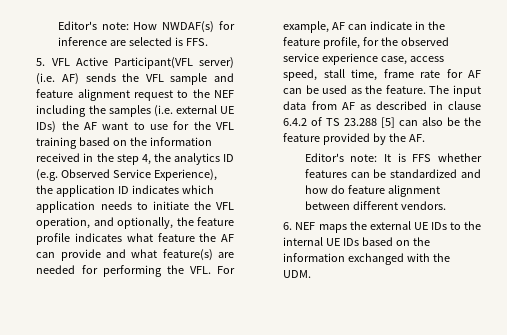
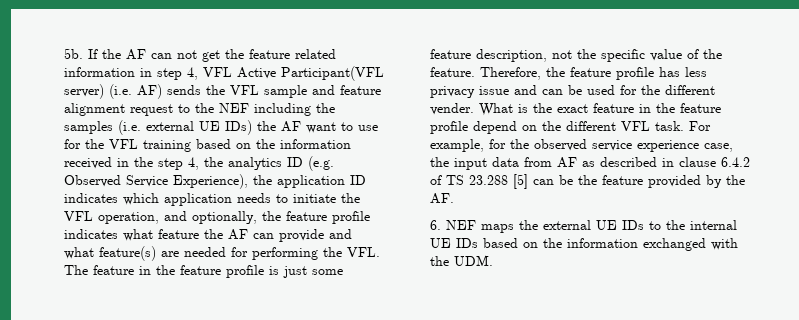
- Editor's note: How NWDAF(s) for inference are selected is FFS.
- 5. VFL Active Participant(VFL server) (i.e. AF) sends the VFL sample and feature alignment request to the NEF including the samples (i.e. external UE IDs) the AF want to use for the VFL training based on the information received in the step 4, the analytics ID (e.g. Observed Service Experience), the application ID indicates which application needs to initiate the VFL operation, and optionally, the feature profile indicates what feature the AF can provide and what feature(s) are needed for performing the VFL. For example, AF can indicate in the feature profile, for the observed service experience case, access speed, stall time, frame rate for AF can be used as the feature. The input data from AF as described in clause 6.4.2 of TS 23.288 [5] can also be the feature provided by the AF.
+ 5b. If the AF can not get the feature related information in step 4, VFL Active Participant(VFL server) (i.e. AF) sends the VFL sample and feature alignment request to the NEF including the samples (i.e. external UE IDs) the AF want to use for the VFL training based on the information received in the step 4, the analytics ID (e.g. Observed Service Experience), the application ID indicates which application needs to initiate the VFL operation, and optionally, the feature profile indicates what feature the AF can provide and what feature(s) are needed for performing the VFL. The feature in the feature profile is just some feature description, not the specific value of the feature. Therefore, the feature profile has less privacy issue and can be used for the different vender. What is the exact feature in the feature profile depend on the different VFL task. For example, for the observed service experience case, the input data from AF as described in clause 6.4.2 of TS 23.288 [5] can be the feature provided by the AF.
- Editor's note: It is FFS whether features can be standardized and how do feature alignment between different vendors.

